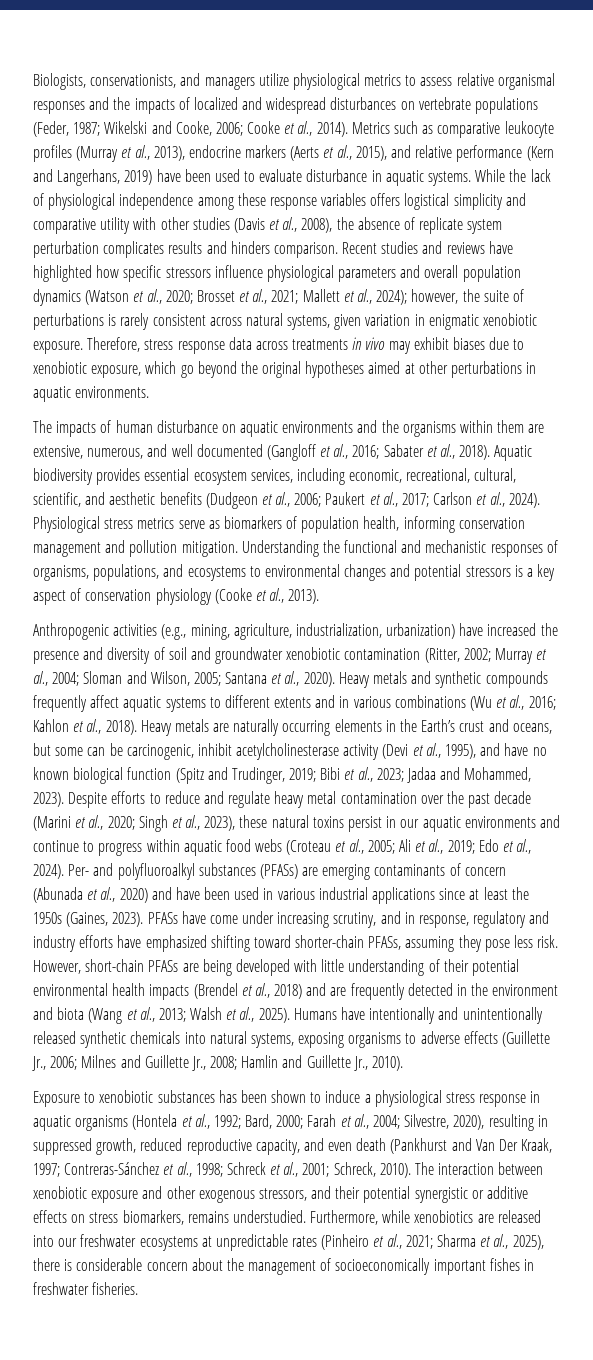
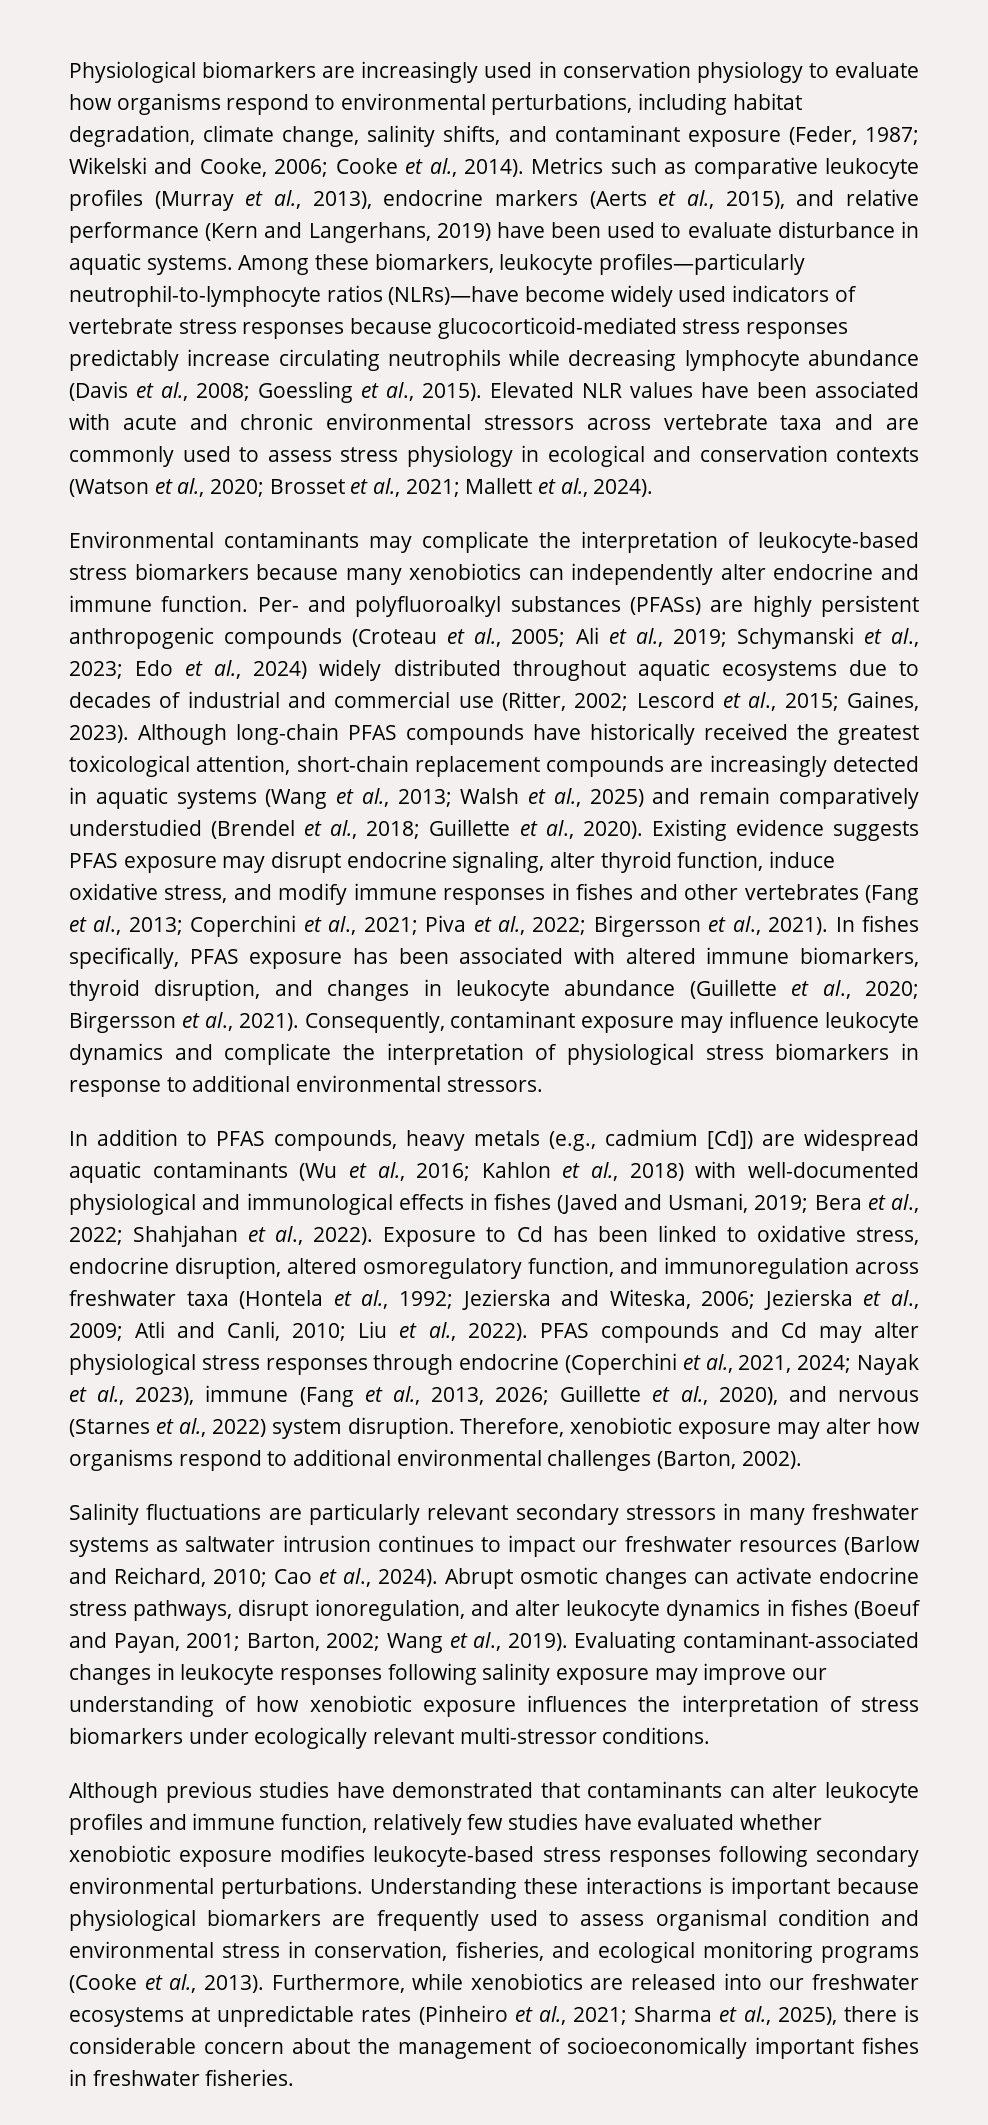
- Biologists, conservationists, and managers utilize physiological metrics to assess relative organismal responses and the impacts of localized and widespread disturbances on vertebrate populations (Feder, 1987; Wikelski and Cooke, 2006; Cooke et al., 2014).
+ Physiological biomarkers are increasingly used in conservation physiology to evaluate how organisms respond to environmental perturbations, including habitat degradation, climate change, salinity shifts, and contaminant exposure (Feder, 1987; Wikelski and Cooke, 2006; Cooke et al., 2014).
- While the lack of physiological independence among these response variables offers logistical simplicity and comparative utility with other studies (Davis et al., 2008), the absence of replicate system perturbation complicates results and hinders comparison. Recent studies and reviews have highlighted how specific stressors influence physiological parameters and overall population dynamics (Watson et al., 2020; Brosset et al., 2021; Mallett et al., 2024); however, the suite of perturbations is rarely consistent across natural systems, given variation in enigmatic xenobiotic exposure. Therefore, stress response data across treatments in vivo may exhibit biases due to xenobiotic exposure, which go beyond the original hypotheses aimed at other perturbations in aquatic environments.
- The impacts of human disturbance on aquatic environments and the organisms within them are extensive, numerous, and well documented (Gangloff et al., 2016; Sabater et al., 2018). Aquatic biodiversity provides essential ecosystem services, including economic, recreational, cultural, scientific, and aesthetic benefits (Dudgeon et al., 2006; Paukert et al., 2017; Carlson et al., 2024). Physiological stress metrics serve as biomarkers of population health, informing conservation management and pollution mitigation. Understanding the functional and mechanistic responses of organisms, populations, and ecosystems to environmental changes and potential stressors is a key aspect of conservation physiology (Cooke et al., 2013).
- Anthropogenic activities (e.g., mining, agriculture, industrialization, urbanization) have increased the presence and diversity of soil and groundwater xenobiotic contamination (Ritter, 2002; Murray et al., 2004; Sloman and Wilson, 2005; Santana et al., 2020). Heavy metals and synthetic compounds frequently affect aquatic systems to different extents and in various combinations (Wu et al., 2016; Kahlon et al., 2018). Heavy metals are naturally occurring elements in the Earth’s crust and oceans, but some can be carcinogenic, inhibit acetylcholinesterase activity (Devi et al., 1995), and have no known biological function (Spitz and Trudinger, 2019; Bibi et al., 2023; Jadaa and Mohammed, 2023). Despite efforts to reduce and regulate heavy metal contamination over the past decade (Marini et al., 2020; Singh et al., 2023), these natural toxins persist in our aquatic environments and continue to progress within aquatic food webs (Croteau et al., 2005; Ali et al., 2019; Edo et al., 2024). Per- and polyfluoroalkyl substances (PFASs) are emerging contaminants of concern (Abunada et al., 2020) and have been used in various industrial applications since at least the 1950s (Gaines, 2023). PFASs have come under increasing scrutiny, and in response, regulatory and industry efforts have emphasized shifting toward shorter-chain PFASs, assuming they pose less risk. However, short-chain PFASs are being developed with little understanding of their potential environmental health impacts (Brendel et al., 2018) and are frequently detected in the environment and biota (Wang et al., 2013; Walsh et al., 2025). Humans have intentionally and unintentionally released synthetic chemicals into natural systems, exposing organisms to adverse effects (Guillette Jr., 2006; Milnes and Guillette Jr., 2008; Hamlin and Guillette Jr., 2010).
- Exposure to xenobiotic substances has been shown to induce a physiological stress response in aquatic organisms (Hontela et al., 1992; Bard, 2000; Farah et al., 2004; Silvestre, 2020), resulting in suppressed growth, reduced reproductive capacity, and even death (Pankhurst and Van Der Kraak, 1997; Contreras-Sánchez et al., 1998; Schreck et al., 2001; Schreck, 2010). The interaction between xenobiotic exposure and other exogenous stressors, and their potential synergistic or additive effects on stress biomarkers, remains understudied.
+ Among these biomarkers, leukocyte profiles—particularly neutrophil-to-lymphocyte ratios (NLRs)—have become widely used indicators of vertebrate stress responses because glucocorticoid-mediated stress responses predictably increase circulating neutrophils while decreasing lymphocyte abundance (Davis et al., 2008; Goessling et al., 2015). Elevated NLR values have been associated with acute and chronic environmental stressors across vertebrate taxa and are commonly used to assess stress physiology in ecological and conservation contexts (Watson et al., 2020; Brosset et al., 2021; Mallett et al., 2024).
+ Environmental contaminants may complicate the interpretation of leukocyte-based stress biomarkers because many xenobiotics can independently alter endocrine and immune function. Per- and polyfluoroalkyl substances (PFASs) are highly persistent anthropogenic compounds (Croteau et al., 2005; Ali et al., 2019; Schymanski et al., 2023; Edo et al., 2024) widely distributed throughout aquatic ecosystems due to decades of industrial and commercial use (Ritter, 2002; Lescord et al., 2015; Gaines, 2023). Although long-chain PFAS compounds have historically received the greatest toxicological attention, short-chain replacement compounds are increasingly detected in aquatic systems (Wang et al., 2013; Walsh et al., 2025) and remain comparatively understudied (Brendel et al., 2018; Guillette et al., 2020). Existing evidence suggests PFAS exposure may disrupt endocrine signaling, alter thyroid function, induce oxidative stress, and modify immune responses in fishes and other vertebrates (Fang et al., 2013; Coperchini et al., 2021; Piva et al., 2022; Birgersson et al., 2021). In fishes specifically, PFAS exposure has been associated with altered immune biomarkers, thyroid disruption, and changes in leukocyte abundance (Guillette et al., 2020; Birgersson et al., 2021). Consequently, contaminant exposure may influence leukocyte dynamics and complicate the interpretation of physiological stress biomarkers in response to additional environmental stressors.
+ In addition to PFAS compounds, heavy metals (e.g., cadmium [Cd]) are widespread aquatic contaminants (Wu et al., 2016; Kahlon et al., 2018) with well-documented physiological and immunological effects in fishes (Javed and Usmani, 2019; Bera et al., 2022; Shahjahan et al., 2022). Exposure to Cd has been linked to oxidative stress, endocrine disruption, altered osmoregulatory function, and immunoregulation across freshwater taxa (Hontela et al., 1992; Jezierska and Witeska, 2006; Jezierska et al., 2009; Atli and Canli, 2010; Liu et al., 2022). PFAS compounds and Cd may alter physiological stress responses through endocrine (Coperchini et al., 2021, 2024; Nayak et al., 2023), immune (Fang et al., 2013, 2026; Guillette et al., 2020), and nervous (Starnes et al., 2022) system disruption. Therefore, xenobiotic exposure may alter how organisms respond to additional environmental challenges (Barton, 2002).
+ Salinity fluctuations are particularly relevant secondary stressors in many freshwater systems as saltwater intrusion continues to impact our freshwater resources (Barlow and Reichard, 2010; Cao et al., 2024). Abrupt osmotic changes can activate endocrine stress pathways, disrupt ionoregulation, and alter leukocyte dynamics in fishes (Boeuf and Payan, 2001; Barton, 2002; Wang et al., 2019). Evaluating contaminant-associated changes in leukocyte responses following salinity exposure may improve our understanding of how xenobiotic exposure influences the interpretation of stress biomarkers under ecologically relevant multi-stressor conditions.
+ Although previous studies have demonstrated that contaminants can alter leukocyte profiles and immune function, relatively few studies have evaluated whether xenobiotic exposure modifies leukocyte-based stress responses following secondary environmental perturbations. Understanding these interactions is important because physiological biomarkers are frequently used to assess organismal condition and environmental stress in conservation, fisheries, and ecological monitoring programs (Cooke et al., 2013).

